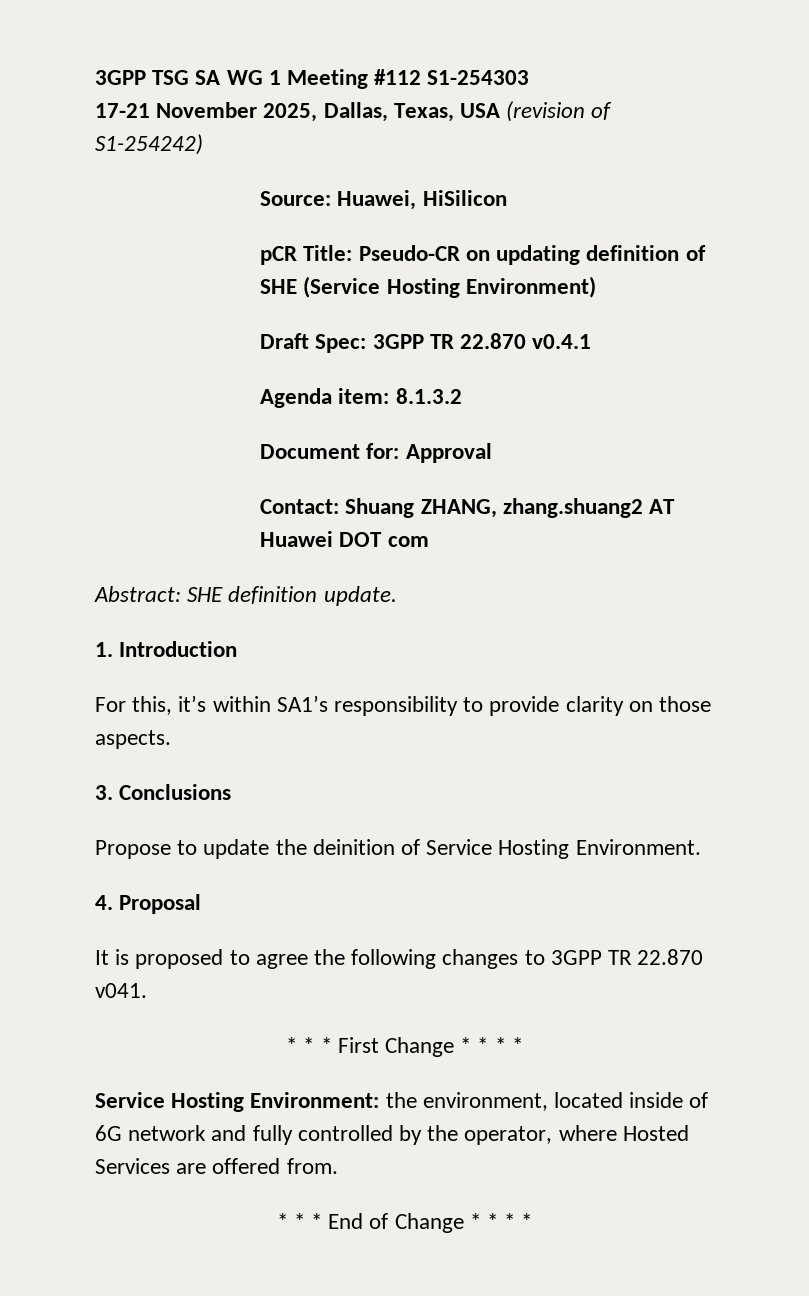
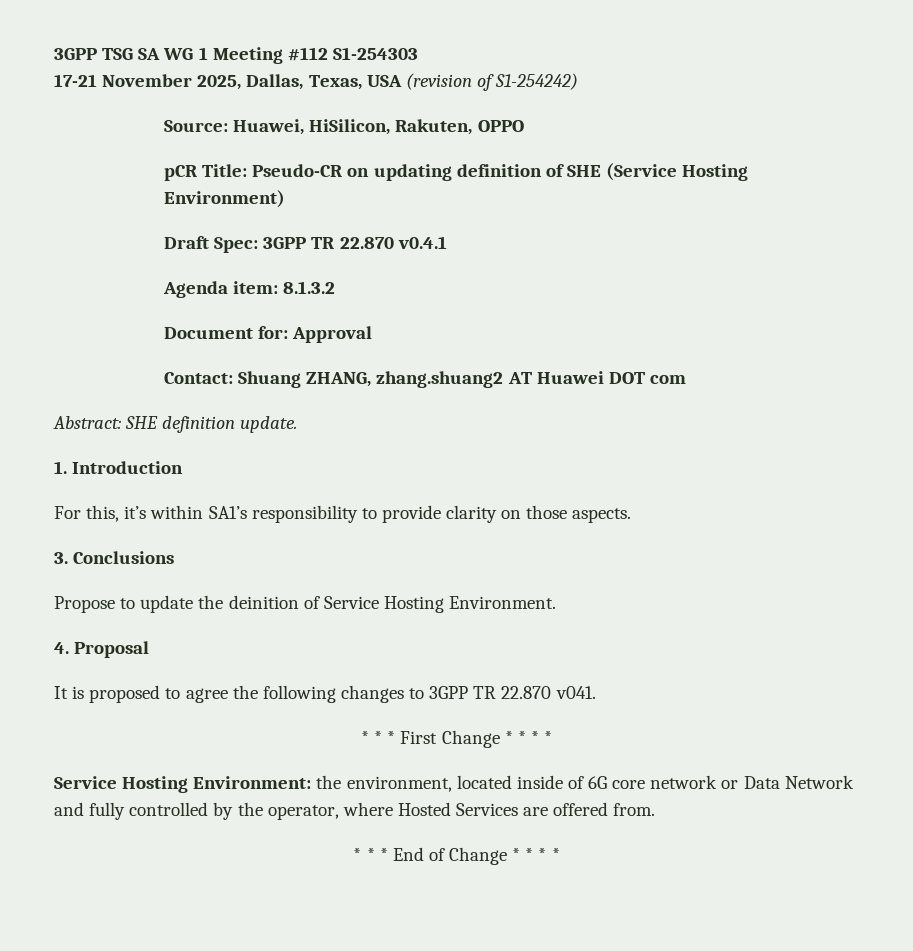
- Source: Huawei, HiSilicon
+ Source: Huawei, HiSilicon, Rakuten, OPPO
- Service Hosting Environment: the environment, located inside of 6G network and fully controlled by the operator, where Hosted Services are offered from.
+ Service Hosting Environment: the environment, located inside of 6G core network or Data Network and fully controlled by the operator, where Hosted Services are offered from.

